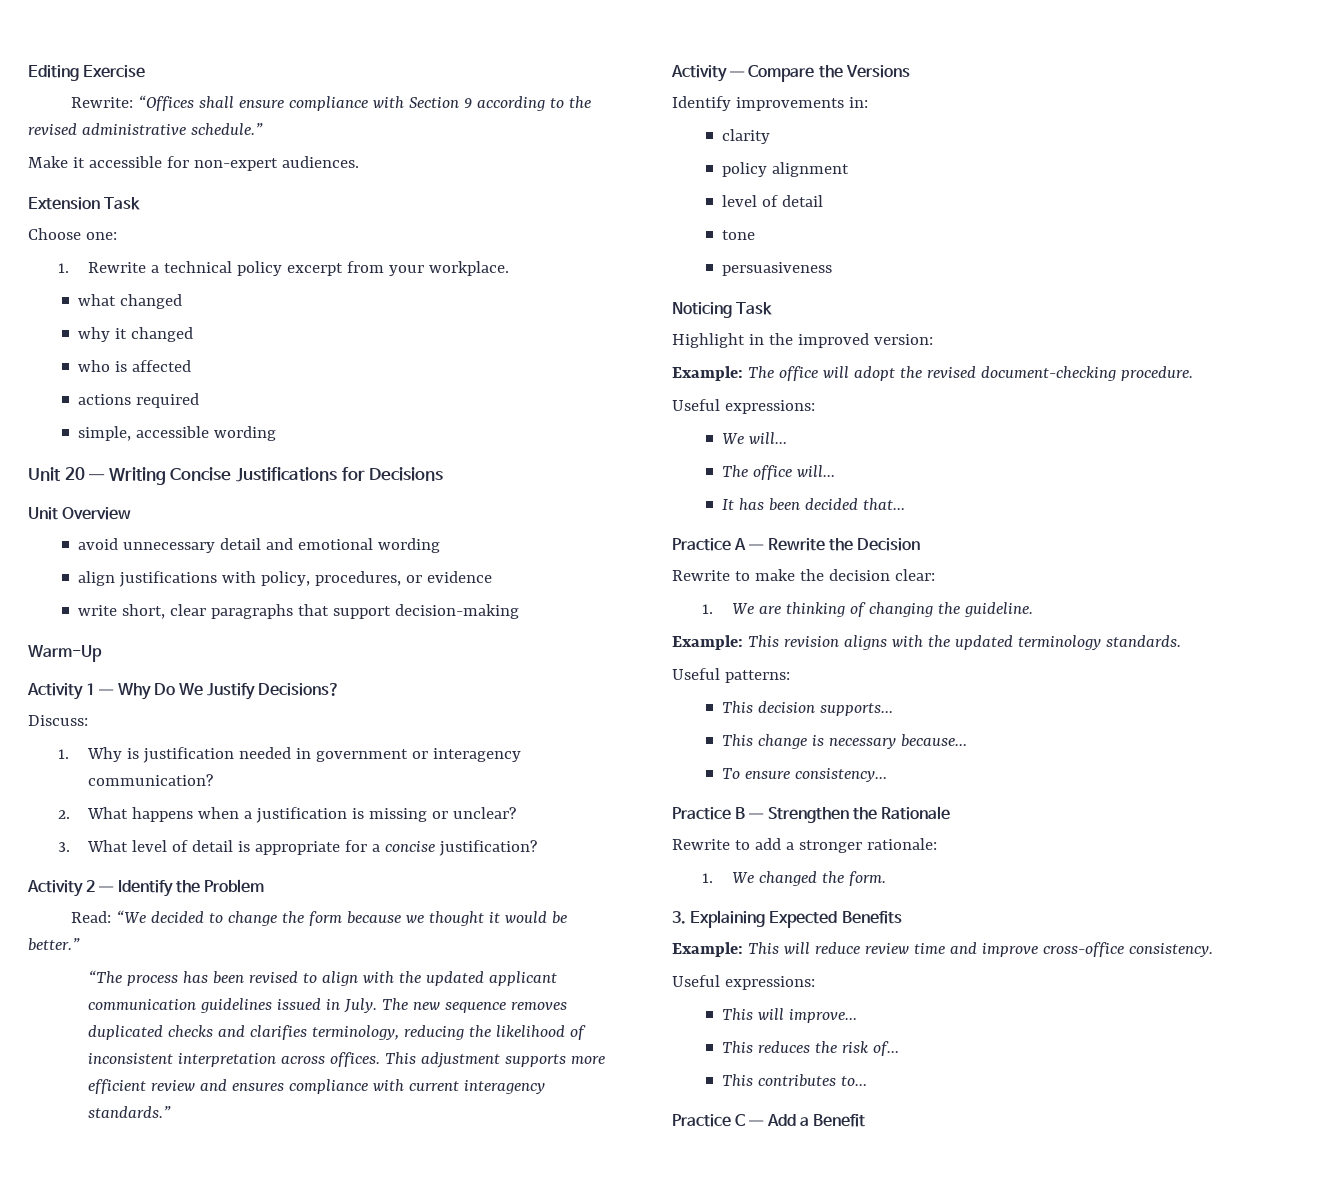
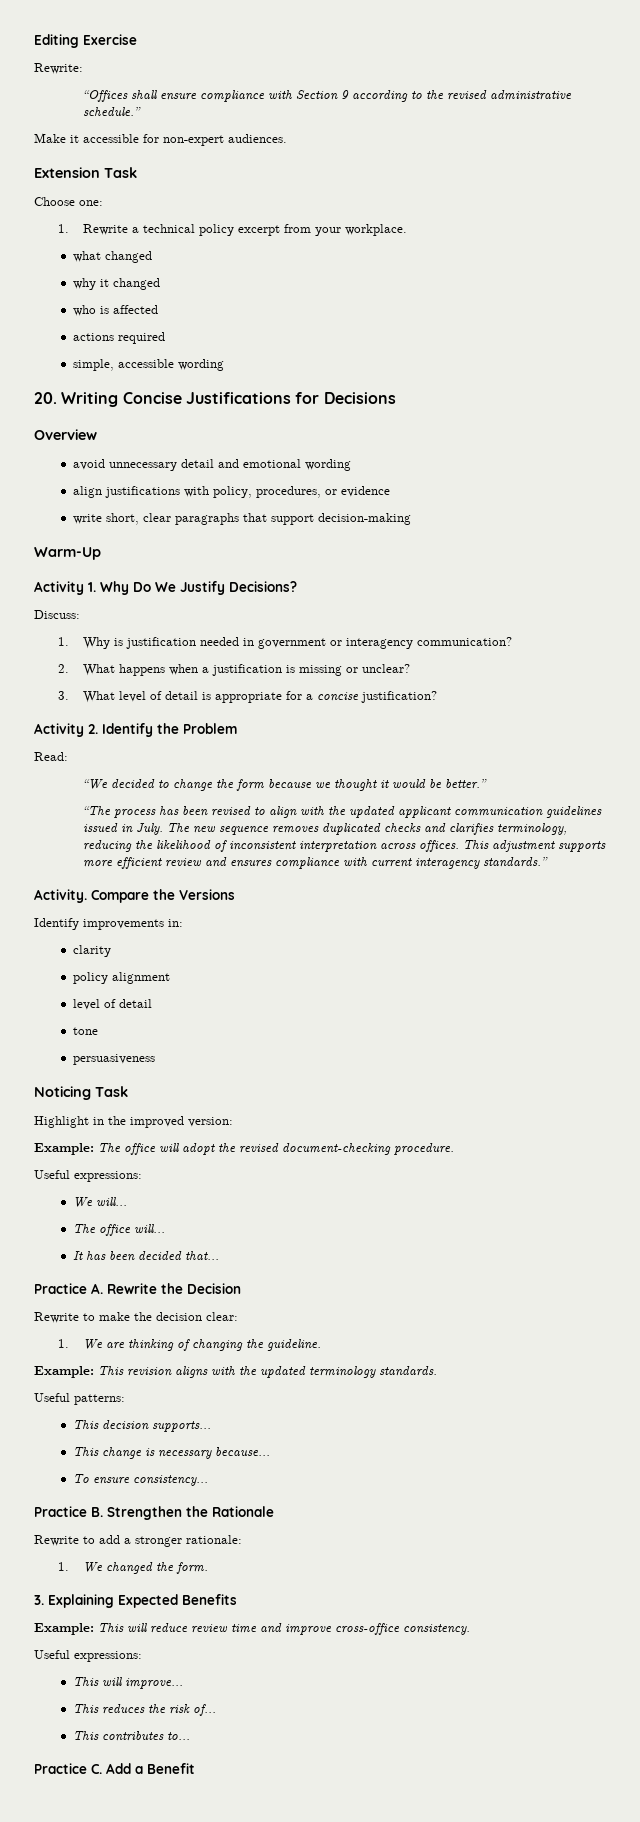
- Rewrite: “Offices shall ensure compliance with Section 9 according to the revised administrative schedule.”
+ Rewrite:
+ “Offices shall ensure compliance with Section 9 according to the revised administrative schedule.”
- Unit 20 — Writing Concise Justifications for Decisions
+ 20. Writing Concise Justifications for Decisions
- Unit Overview
+ Overview
- Activity 1 — Why Do We Justify Decisions?
+ Activity 1. Why Do We Justify Decisions?
- Activity 2 — Identify the Problem
+ Activity 2. Identify the Problem
- Read: “We decided to change the form because we thought it would be better.”
+ Read:
+ “We decided to change the form because we thought it would be better.”
- Activity — Compare the Versions
+ Activity. Compare the Versions
- Practice A — Rewrite the Decision
+ Practice A. Rewrite the Decision
- Practice B — Strengthen the Rationale
+ Practice B. Strengthen the Rationale
- Practice C — Add a Benefit
+ Practice C. Add a Benefit

